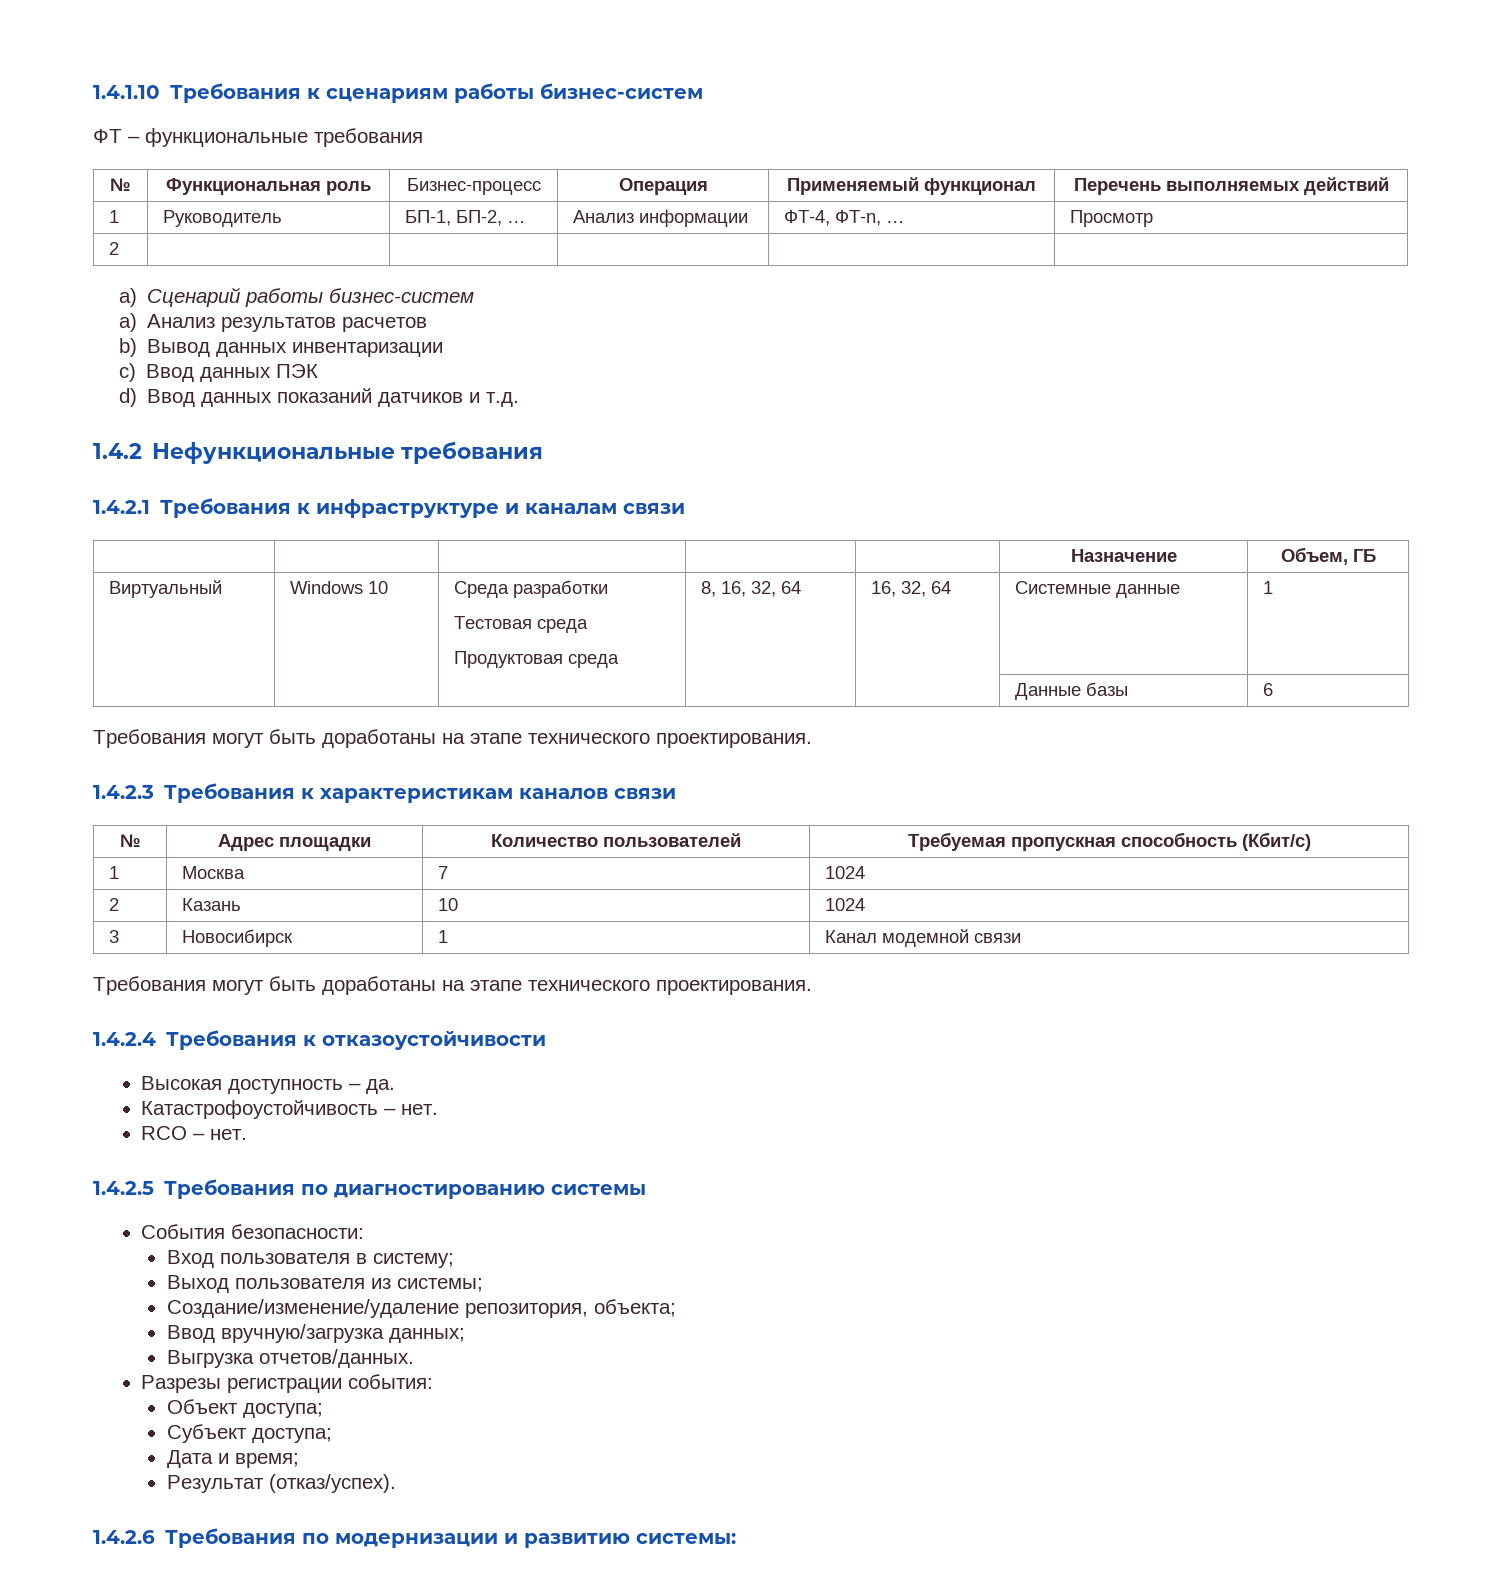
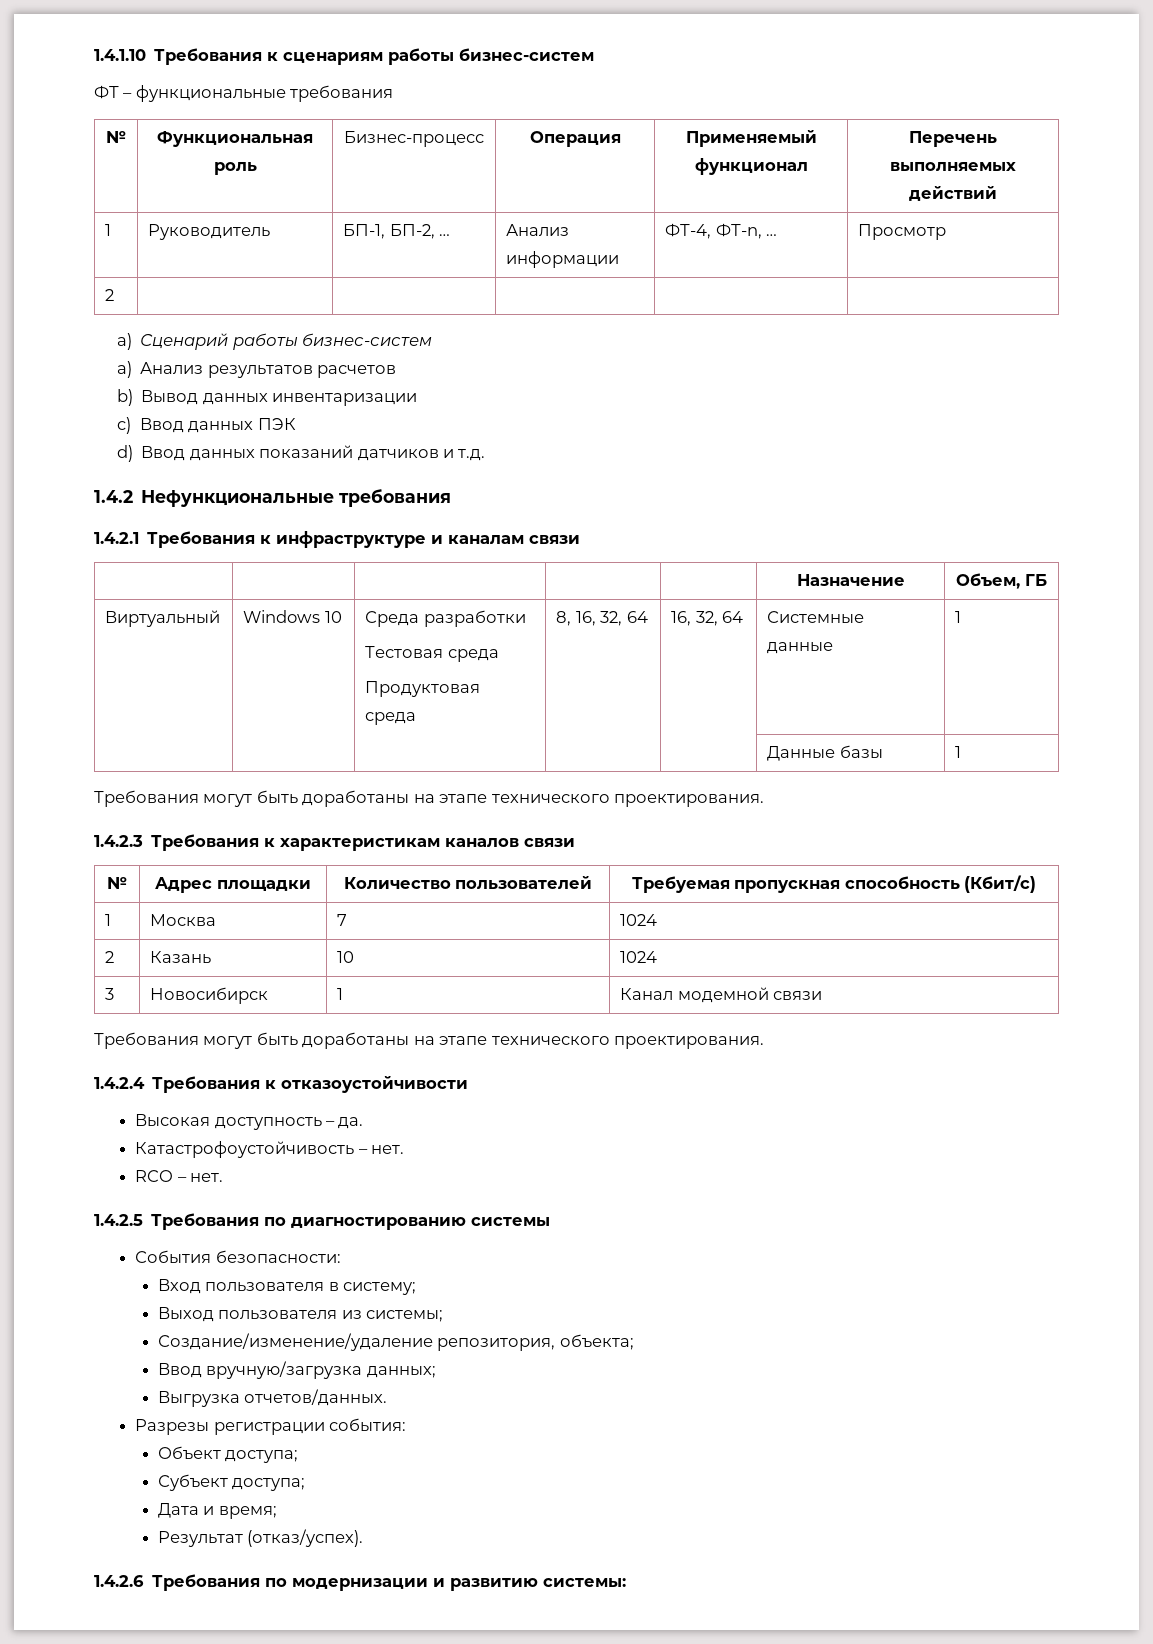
- | | | | | Данные базы | 6
+ | | | | | Данные базы | 1

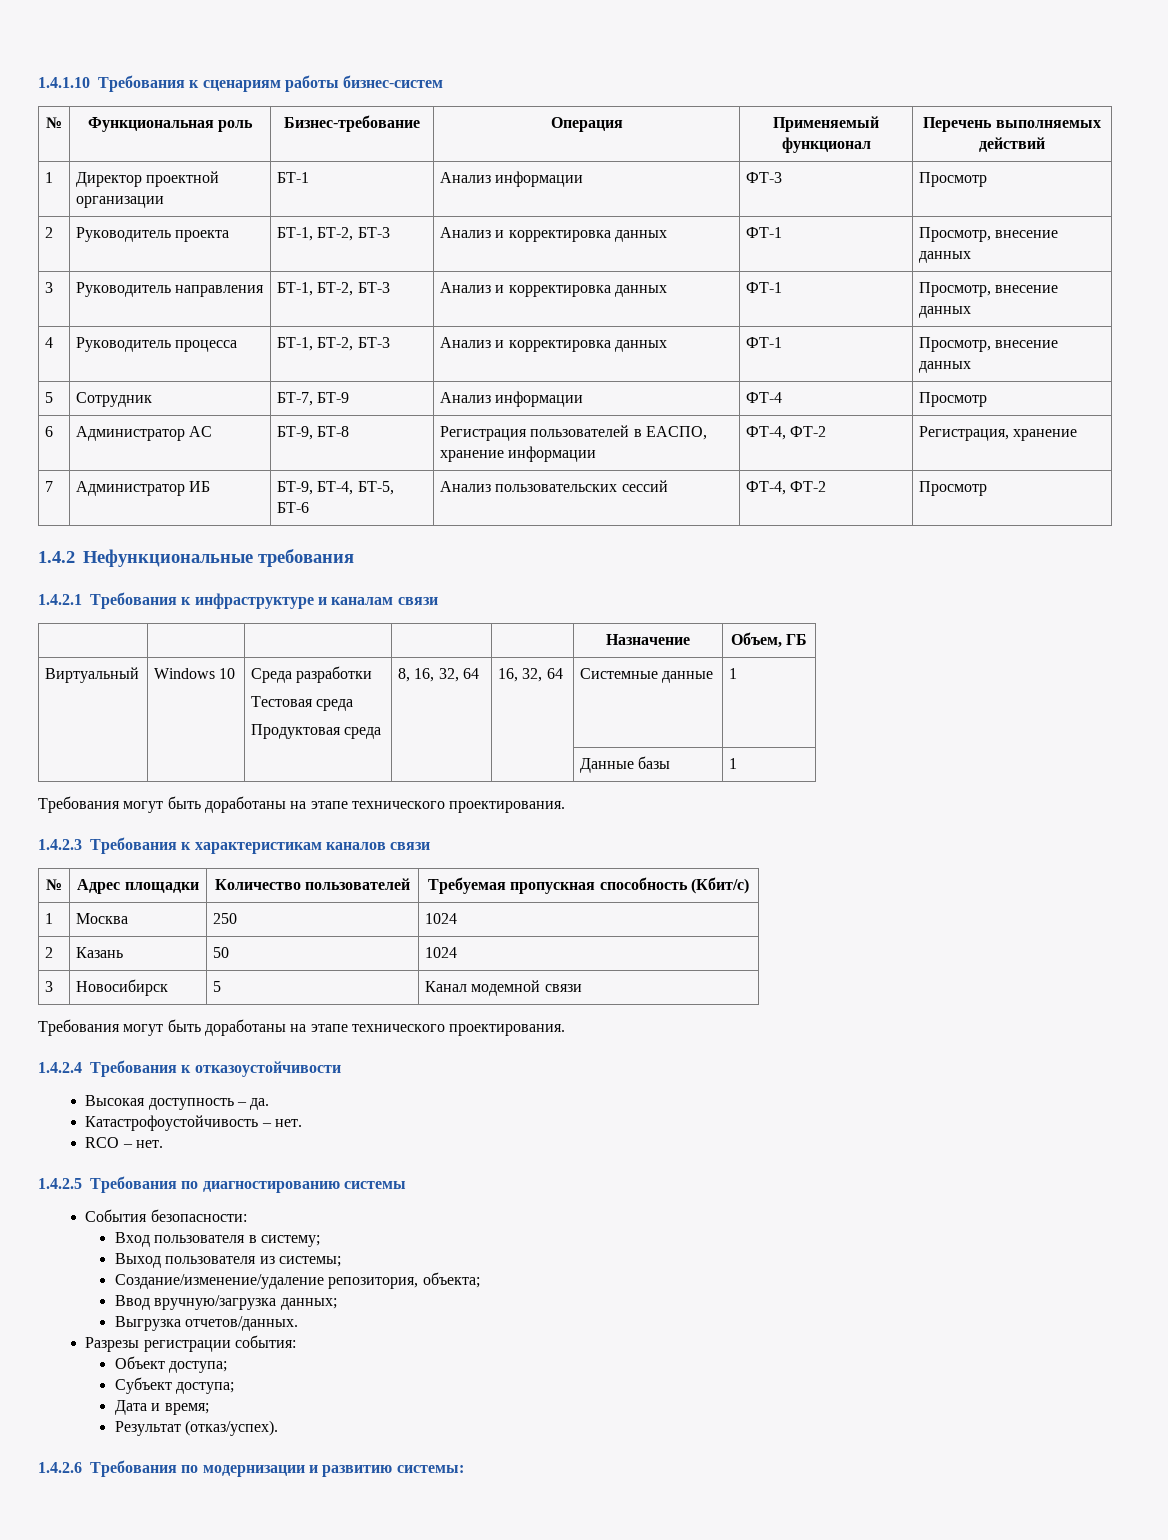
- ФТ – функциональные требования
- № | Функциональная роль | Бизнес-процесс | Операция | Применяемый функционал | Перечень выполняемых действий
+ № | Функциональная роль | Бизнес-требование | Операция | Применяемый функционал | Перечень выполняемых действий
- 1 | Руководитель | БП-1, БП-2, … | Анализ информации | ФТ-4, ФТ-n, … | Просмотр
+ 1 | Директор проектной организации | БТ-1 | Анализ информации | ФТ-3 | Просмотр
- 2 | | | | |
- a) Сценарий работы бизнес-систем
- a) Анализ результатов расчетов
- b) Вывод данных инвентаризации
- c) Ввод данных ПЭК
- d) Ввод данных показаний датчиков и т.д.
+ 2 | Руководитель проекта | БТ-1, БТ-2, БТ-3 | Анализ и корректировка данных | ФТ-1 | Просмотр, внесение данных
+ 3 | Руководитель направления | БТ-1, БТ-2, БТ-3 | Анализ и корректировка данных | ФТ-1 | Просмотр, внесение данных
+ 4 | Руководитель процесса | БТ-1, БТ-2, БТ-3 | Анализ и корректировка данных | ФТ-1 | Просмотр, внесение данных
+ 5 | Сотрудник | БТ-7, БТ-9 | Анализ информации | ФТ-4 | Просмотр
+ 6 | Администратор АС | БТ-9, БТ-8 | Регистрация пользователей в ЕАСПО, хранение информации | ФТ-4, ФТ-2 | Регистрация, хранение
+ 7 | Администратор ИБ | БТ-9, БТ-4, БТ-5, БТ-6 | Анализ пользовательских сессий | ФТ-4, ФТ-2 | Просмотр
- 1 | Москва | 7 | 1024
+ 1 | Москва | 250 | 1024
- 2 | Казань | 10 | 1024
+ 2 | Казань | 50 | 1024
- 3 | Новосибирск | 1 | Канал модемной связи
+ 3 | Новосибирск | 5 | Канал модемной связи

